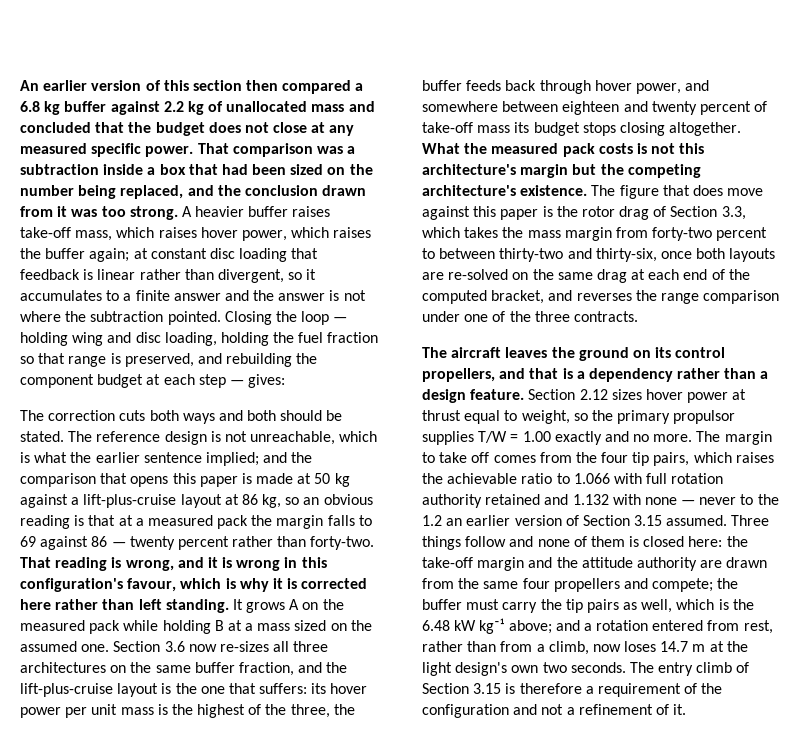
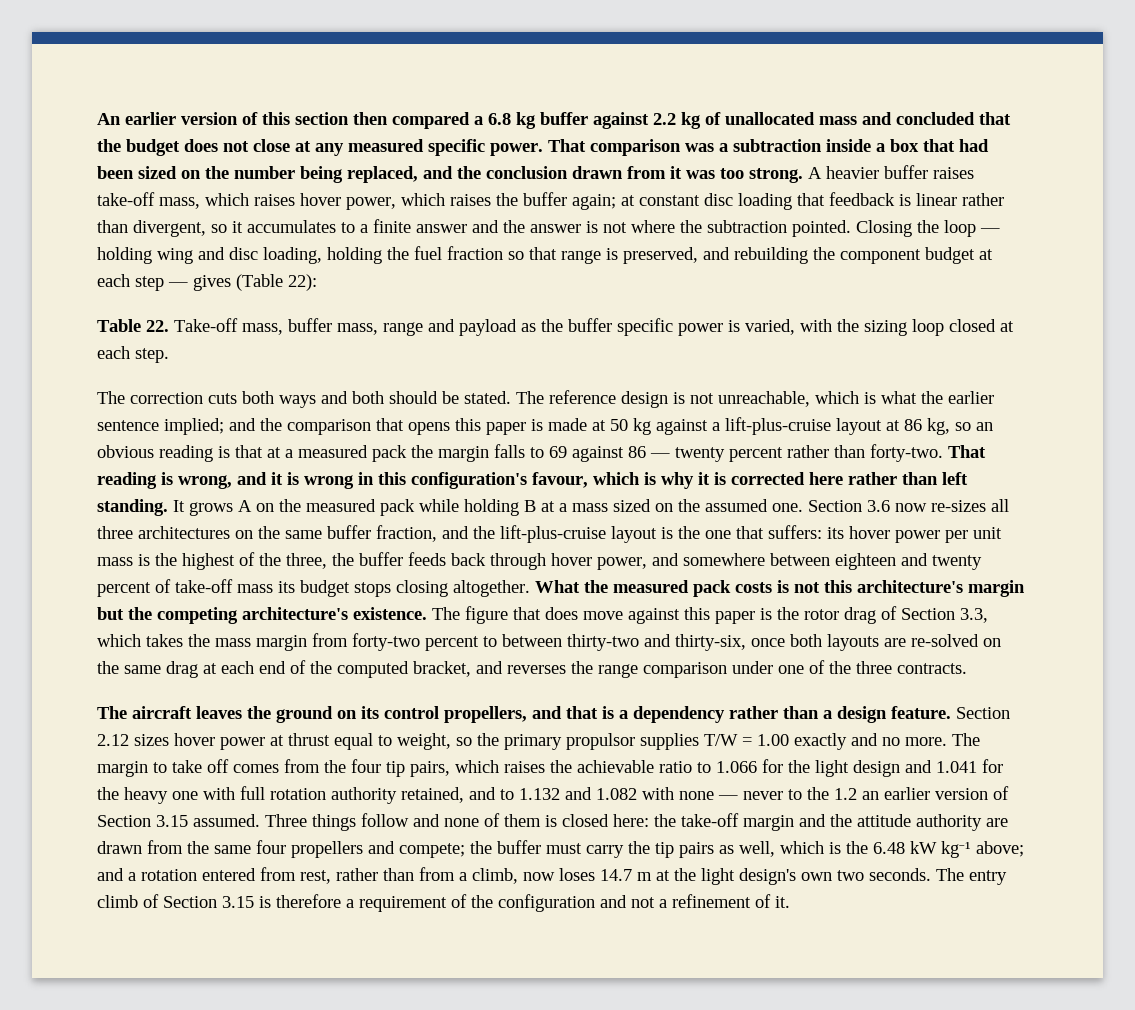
- Closing the loop — holding wing and disc loading, holding the fuel fraction so that range is preserved, and rebuilding the component budget at each step — gives:
+ Closing the loop — holding wing and disc loading, holding the fuel fraction so that range is preserved, and rebuilding the component budget at each step — gives (Table 22):
+ Table 22. Take-off mass, buffer mass, range and payload as the buffer specific power is varied, with the sizing loop closed at each step.
- The margin to take off comes from the four tip pairs, which raises the achievable ratio to 1.066 with full rotation authority retained and 1.132 with none — never to the 1.2 an earlier version of Section 3.15 assumed.
+ The margin to take off comes from the four tip pairs, which raises the achievable ratio to 1.066 for the light design and 1.041 for the heavy one with full rotation authority retained, and to 1.132 and 1.082 with none — never to the 1.2 an earlier version of Section 3.15 assumed.

